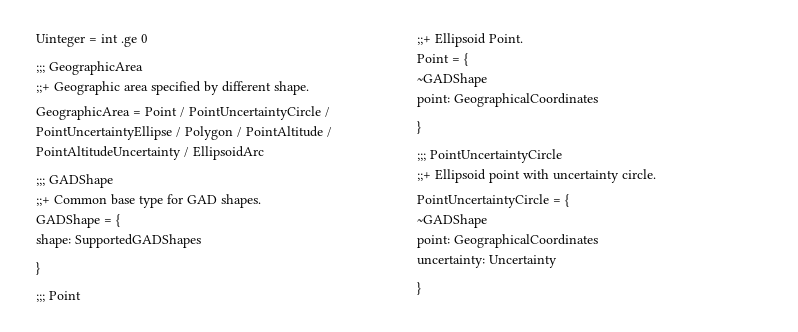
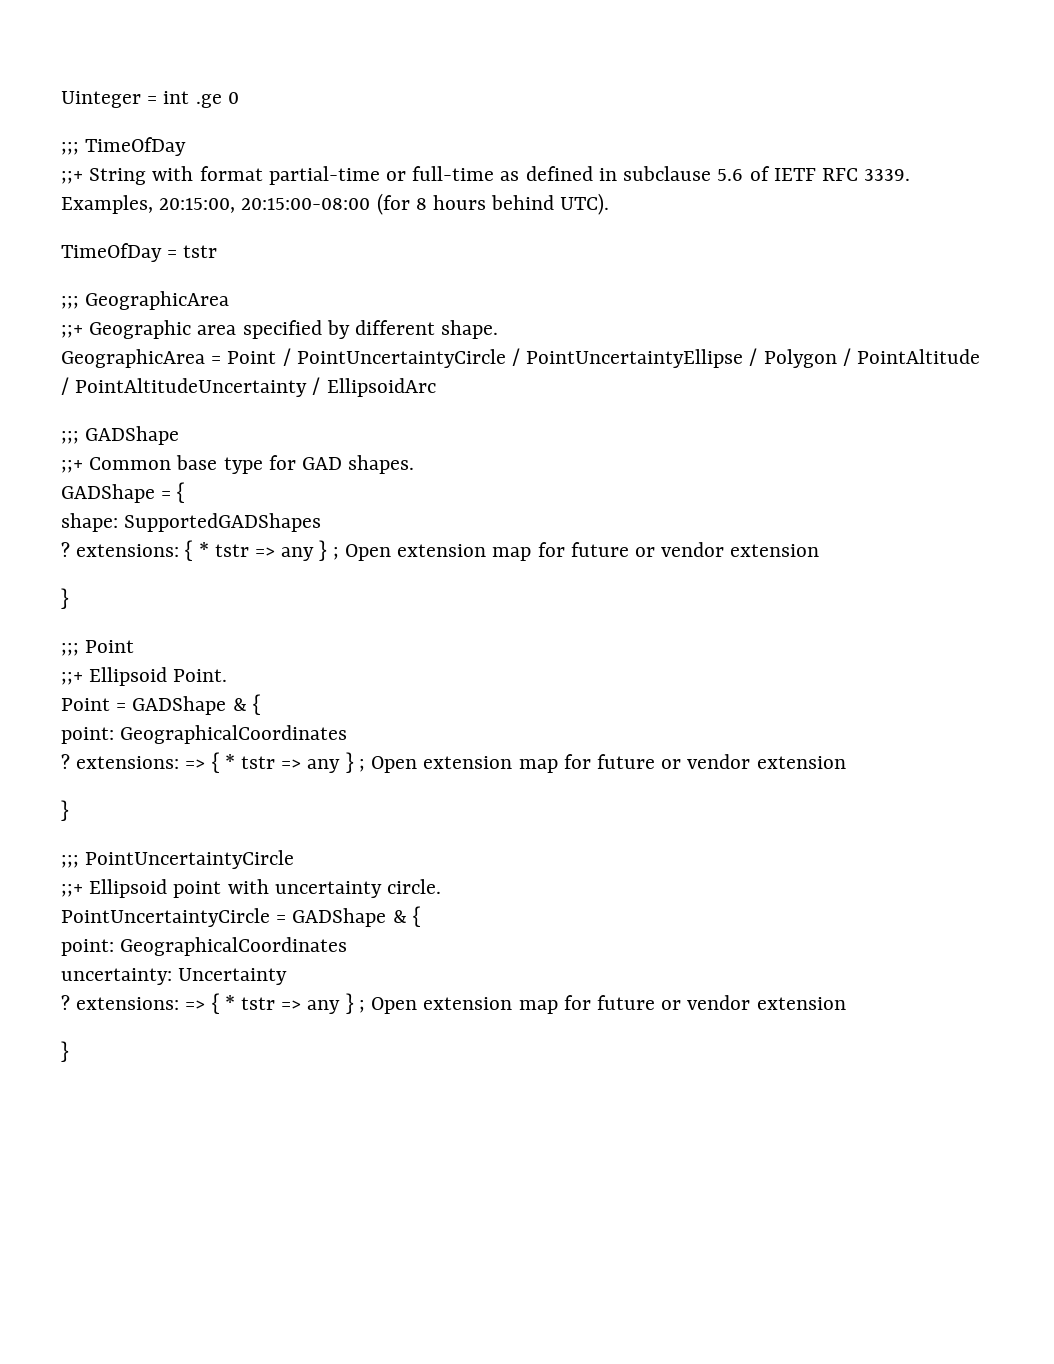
+ ;;; TimeOfDay
+ ;;+ String with format partial-time or full-time as defined in subclause 5.6 of IETF RFC 3339. Examples, 20:15:00, 20:15:00-08:00 (for 8 hours behind UTC).
+ TimeOfDay = tstr
+ ? extensions: { * tstr => any } ; Open extension map for future or vendor extension
- Point = {
- ~GADShape
+ Point = GADShape & {
  point: GeographicalCoordinates
+ ? extensions: => { * tstr => any } ; Open extension map for future or vendor extension
- PointUncertaintyCircle = {
- ~GADShape
+ PointUncertaintyCircle = GADShape & {
  uncertainty: Uncertainty
+ ? extensions: => { * tstr => any } ; Open extension map for future or vendor extension

